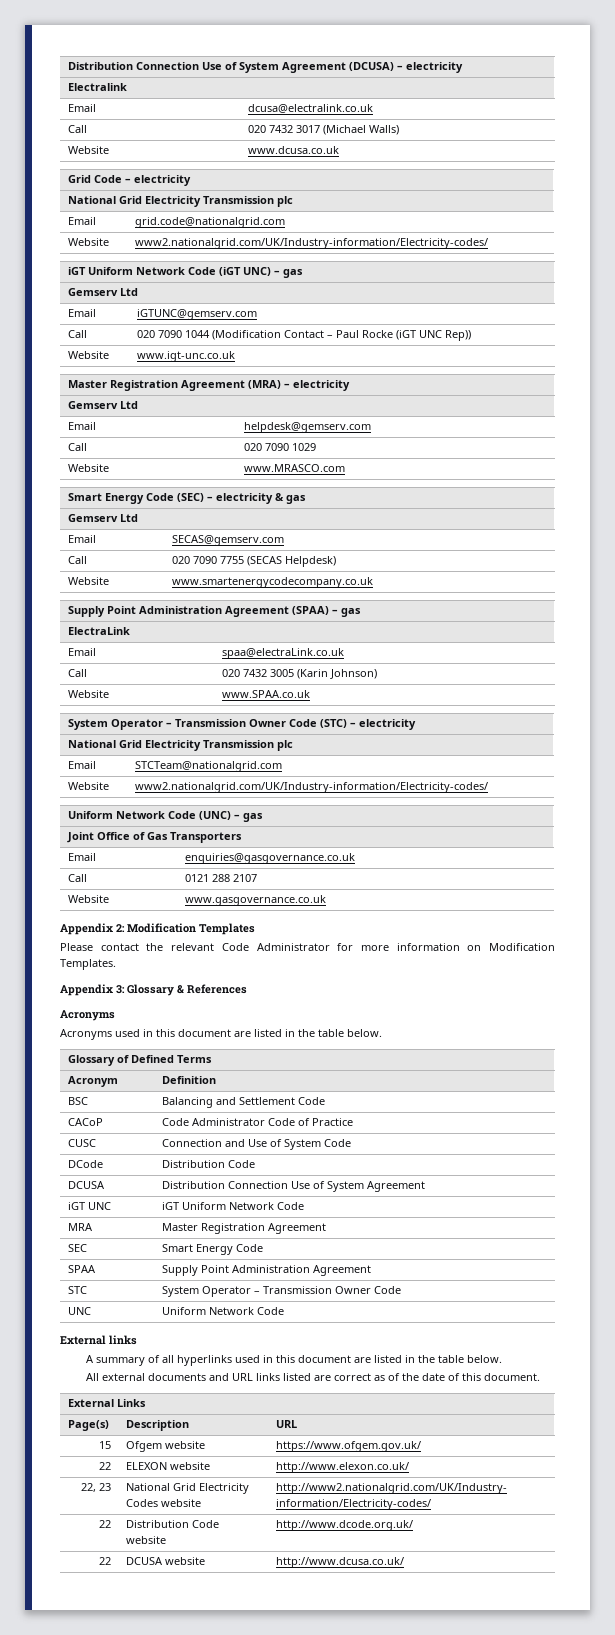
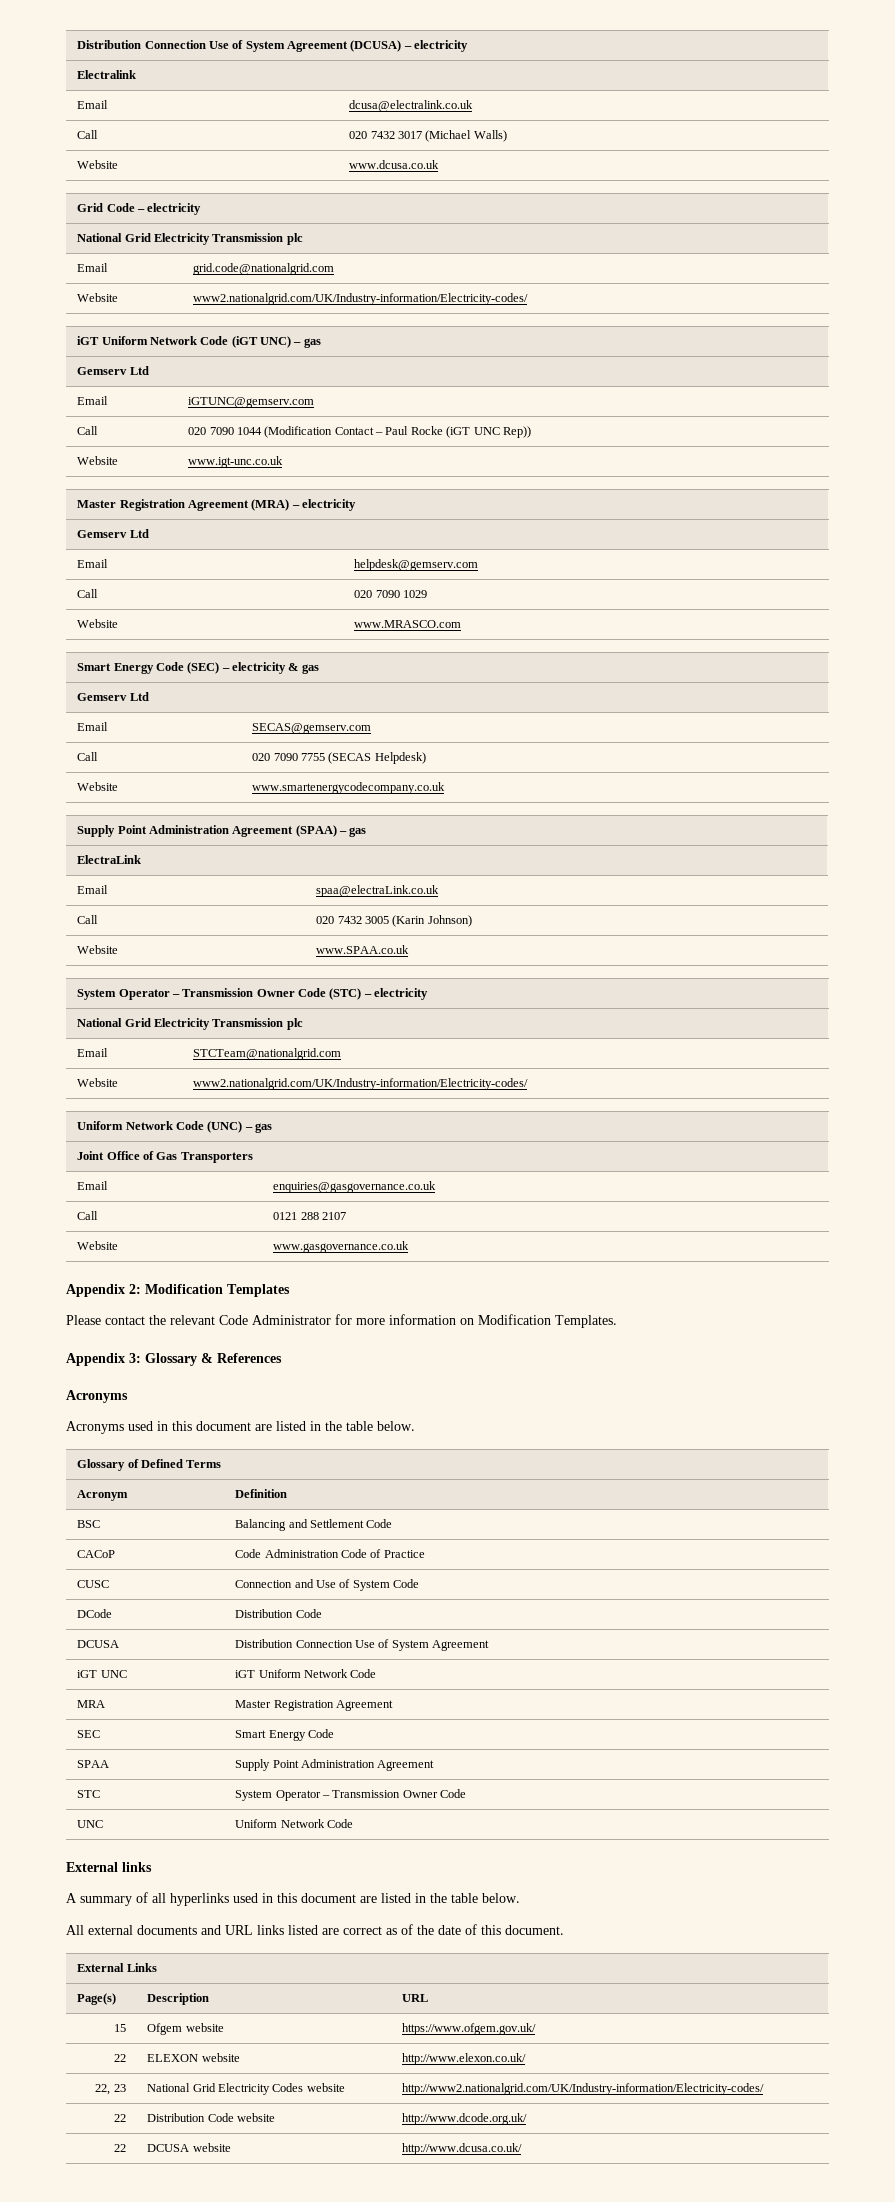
- CACoP | Code Administrator Code of Practice
+ CACoP | Code Administration Code of Practice

